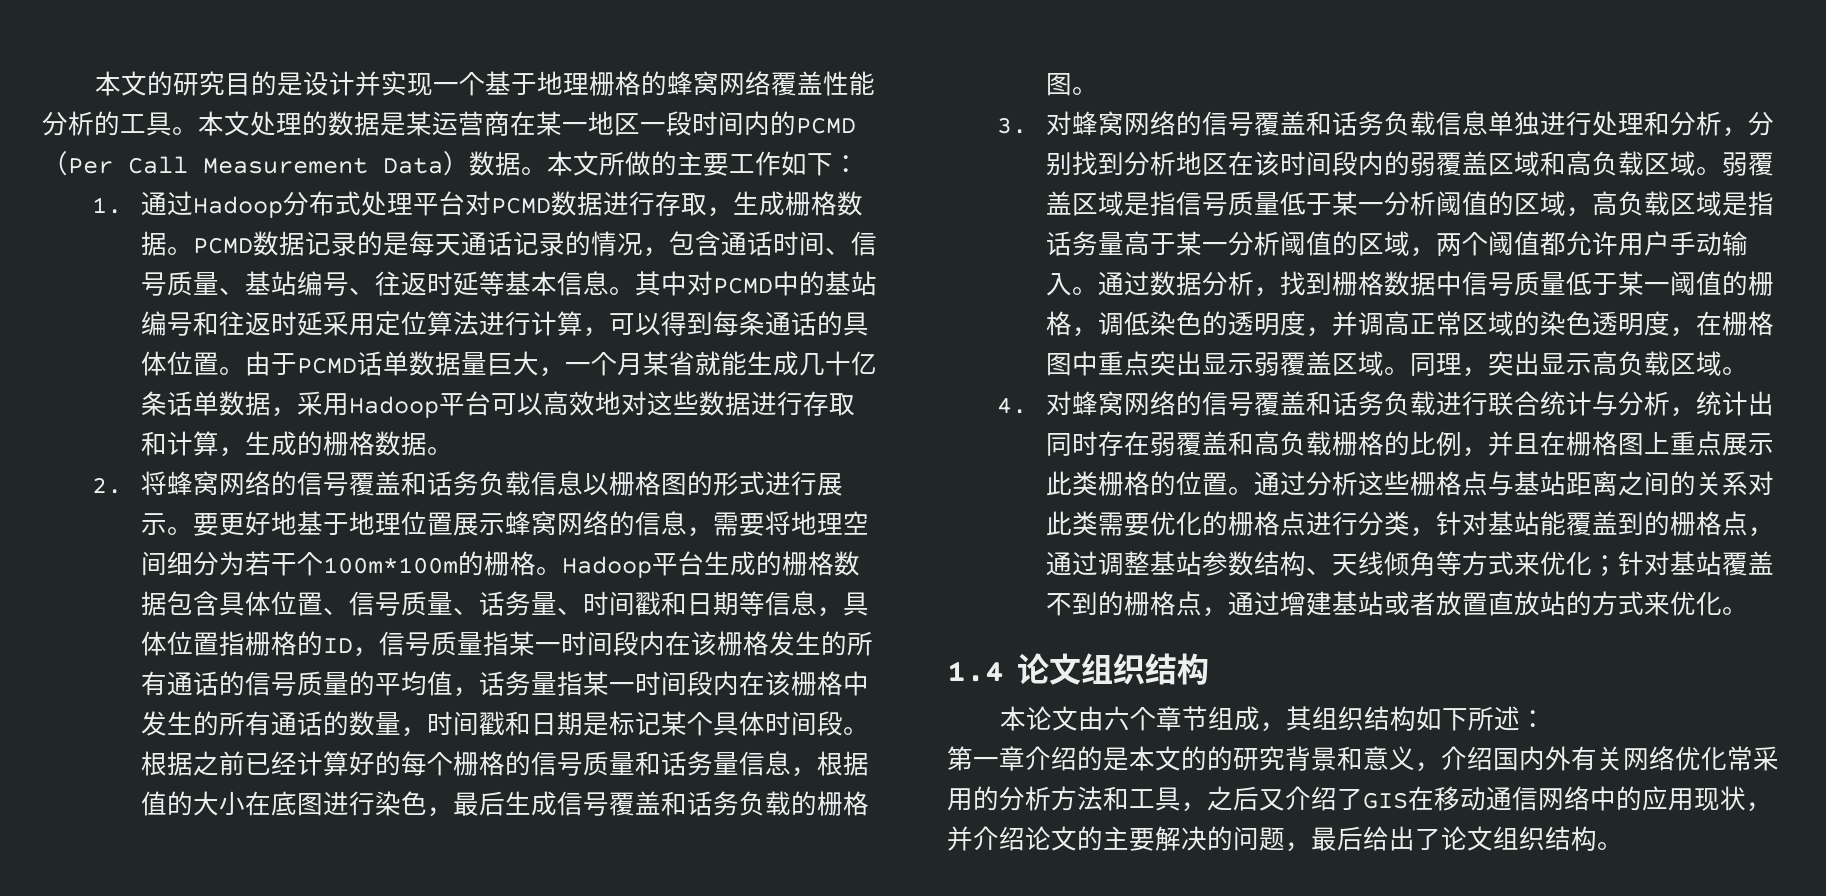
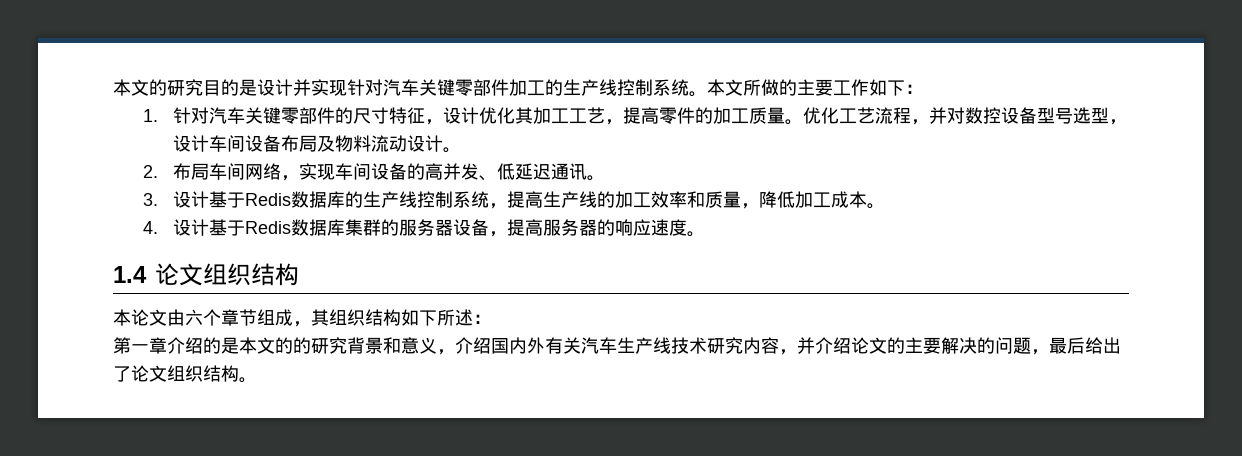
- 本文的研究目的是设计并实现一个基于地理栅格的蜂窝网络覆盖性能分析的工具。本文处理的数据是某运营商在某一地区一段时间内的PCMD（Per Call Measurement Data）数据。
+ 本文的研究目的是设计并实现针对汽车关键零部件加工的生产线控制系统。
- 1.通过Hadoop分布式处理平台对PCMD数据进行存取，生成栅格数据。PCMD数据记录的是每天通话记录的情况，包含通话时间、信号质量、基站编号、往返时延等基本信息。其中对PCMD中的基站编号和往返时延采用定位算法进行计算，可以得到每条通话的具体位置。由于PCMD话单数据量巨大，一个月某省就能生成几十亿条话单数据，采用Hadoop平台可以高效地对这些数据进行存取和计算，生成的栅格数据。
- 2.将蜂窝网络的信号覆盖和话务负载信息以栅格图的形式进行展示。要更好地基于地理位置展示蜂窝网络的信息，需要将地理空间细分为若干个100m*100m的栅格。Hadoop平台生成的栅格数据包含具体位置、信号质量、话务量、时间戳和日期等信息，具体位置指栅格的ID，信号质量指某一时间段内在该栅格发生的所有通话的信号质量的平均值，话务量指某一时间段内在该栅格中发生的所有通话的数量，时间戳和日期是标记某个具体时间段。根据之前已经计算好的每个栅格的信号质量和话务量信息，根据值的大小在底图进行染色，最后生成信号覆盖和话务负载的栅格图。
- 3.对蜂窝网络的信号覆盖和话务负载信息单独进行处理和分析，分别找到分析地区在该时间段内的弱覆盖区域和高负载区域。弱覆盖区域是指信号质量低于某一分析阈值的区域，高负载区域是指话务量高于某一分析阈值的区域，两个阈值都允许用户手动输入。通过数据分析，找到栅格数据中信号质量低于某一阈值的栅格，调低染色的透明度，并调高正常区域的染色透明度，在栅格图中重点突出显示弱覆盖区域。同理，突出显示高负载区域。
- 4.对蜂窝网络的信号覆盖和话务负载进行联合统计与分析，统计出同时存在弱覆盖和高负载栅格的比例，并且在栅格图上重点展示此类栅格的位置。通过分析这些栅格点与基站距离之间的关系对此类需要优化的栅格点进行分类，针对基站能覆盖到的栅格点，通过调整基站参数结构、天线倾角等方式来优化；针对基站覆盖不到的栅格点，通过增建基站或者放置直放站的方式来优化。
+ 1.针对汽车关键零部件的尺寸特征，设计优化其加工工艺，提高零件的加工质量。优化工艺流程，并对数控设备型号选型，设计车间设备布局及物料流动设计。
+ 2.布局车间网络，实现车间设备的高并发、低延迟通讯。
+ 3.设计基于Redis数据库的生产线控制系统，提高生产线的加工效率和质量，降低加工成本。
+ 4.设计基于Redis数据库集群的服务器设备，提高服务器的响应速度。
- 第一章介绍的是本文的的研究背景和意义，介绍国内外有关网络优化常采用的分析方法和工具，之后又介绍了GIS在移动通信网络中的应用现状，并介绍论文的主要解决的问题，最后给出了论文组织结构。
+ 第一章介绍的是本文的的研究背景和意义，介绍国内外有关汽车生产线技术研究内容，并介绍论文的主要解决的问题，最后给出了论文组织结构。

